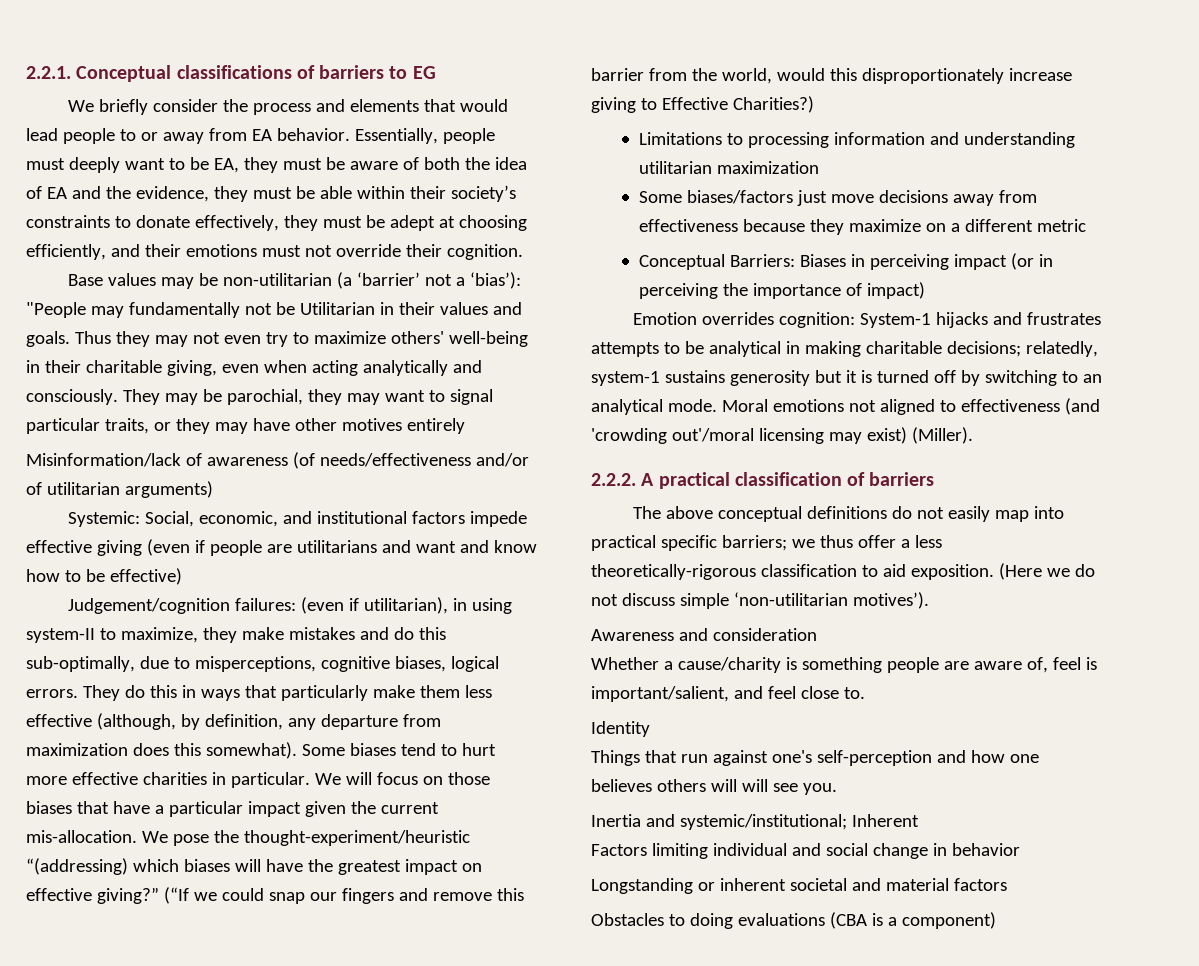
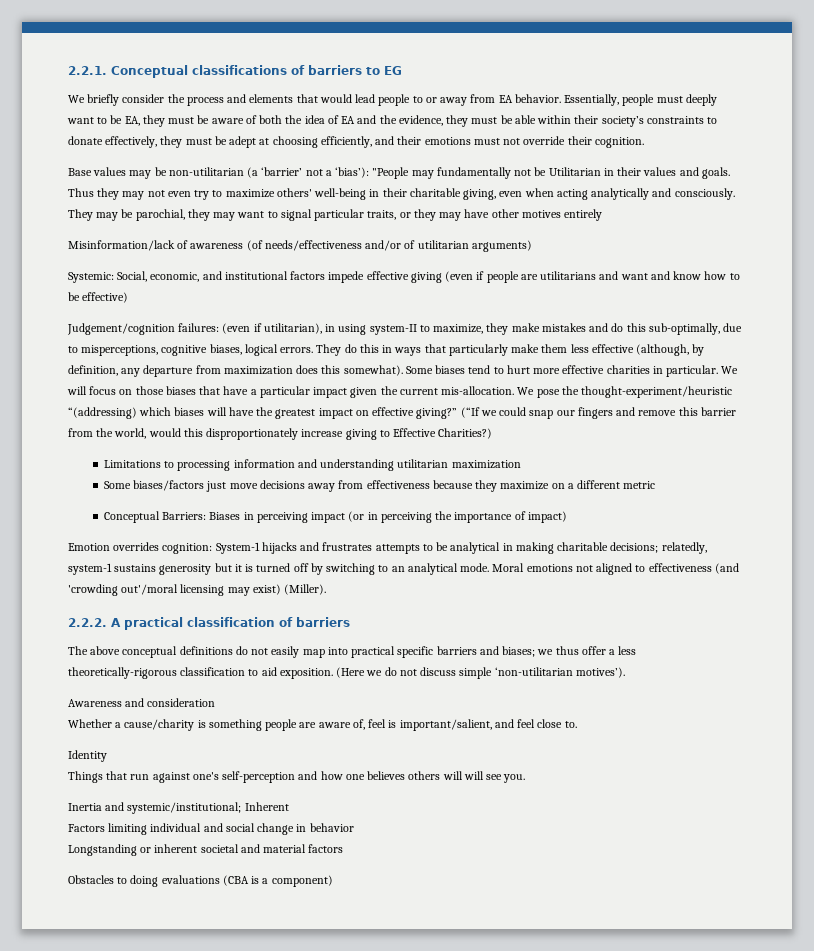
- The above conceptual definitions do not easily map into practical specific barriers; we thus offer a less theoretically-rigorous classification to aid exposition.
+ The above conceptual definitions do not easily map into practical specific barriers and biases; we thus offer a less theoretically-rigorous classification to aid exposition.

